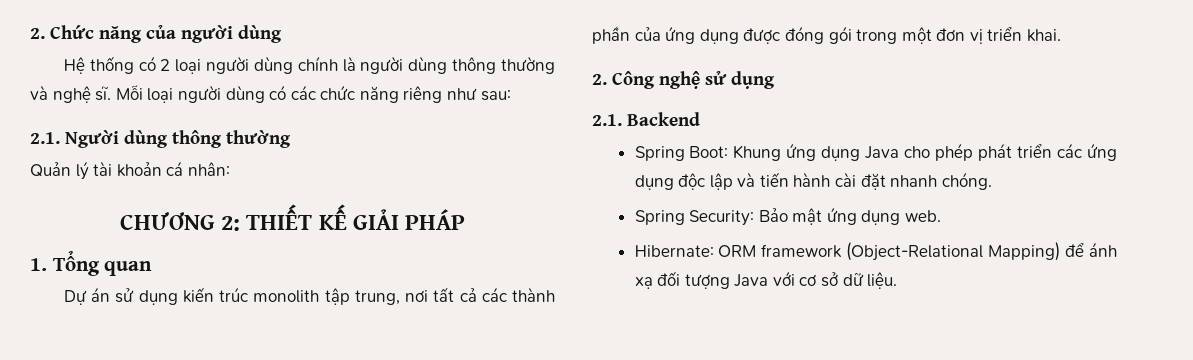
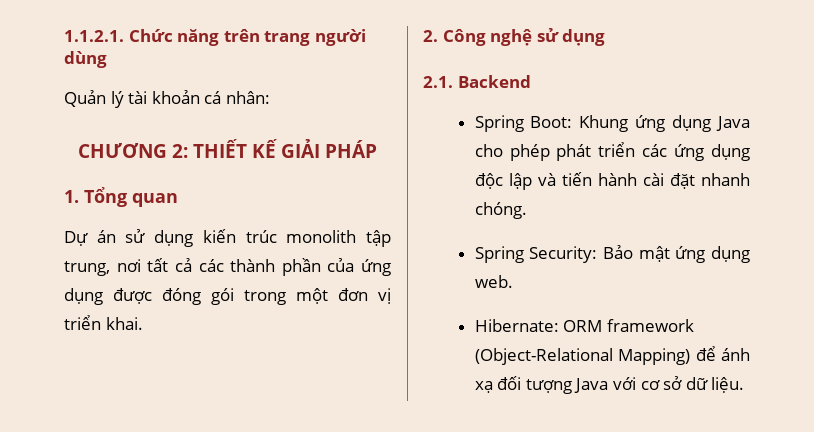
- 2. Chức năng của người dùng
- Hệ thống có 2 loại người dùng chính là người dùng thông thường và nghệ sĩ. Mỗi loại người dùng có các chức năng riêng như sau:
- 2.1. Người dùng thông thường
+ 1.1.2.1. Chức năng trên trang người dùng

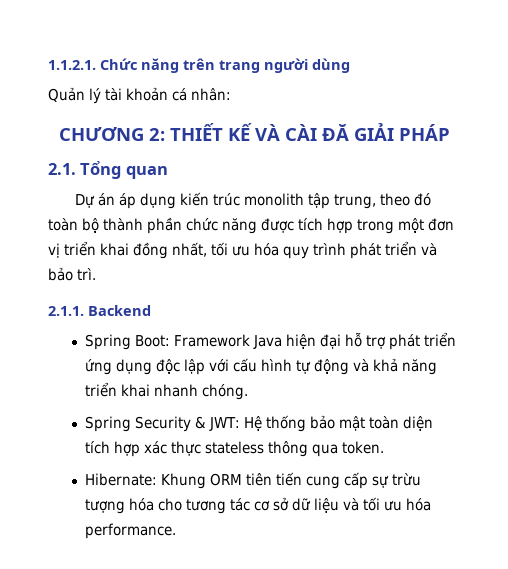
- CHƯƠNG 2: THIẾT KẾ GIẢI PHÁP
+ CHƯƠNG 2: THIẾT KẾ VÀ CÀI ĐĂ GIẢI PHÁP
- 1. Tổng quan
+ 2.1. Tổng quan
- Dự án sử dụng kiến trúc monolith tập trung, nơi tất cả các thành phần của ứng dụng được đóng gói trong một đơn vị triển khai.
- 2. Công nghệ sử dụng
- 2.1. Backend
- Spring Boot: Khung ứng dụng Java cho phép phát triển các ứng dụng độc lập và tiến hành cài đặt nhanh chóng.
- Spring Security: Bảo mật ứng dụng web.
- Hibernate: ORM framework (Object-Relational Mapping) để ánh xạ đối tượng Java với cơ sở dữ liệu.
+ Dự án áp dụng kiến trúc monolith tập trung, theo đó toàn bộ thành phần chức năng được tích hợp trong một đơn vị triển khai đồng nhất, tối ưu hóa quy trình phát triển và bảo trì.
+ 2.1.1. Backend
+ Spring Boot: Framework Java hiện đại hỗ trợ phát triển ứng dụng độc lập với cấu hình tự động và khả năng triển khai nhanh chóng.
+ Spring Security & JWT: Hệ thống bảo mật toàn diện tích hợp xác thực stateless thông qua token.
+ Hibernate: Khung ORM tiên tiến cung cấp sự trừu tượng hóa cho tương tác cơ sở dữ liệu và tối ưu hóa performance.

